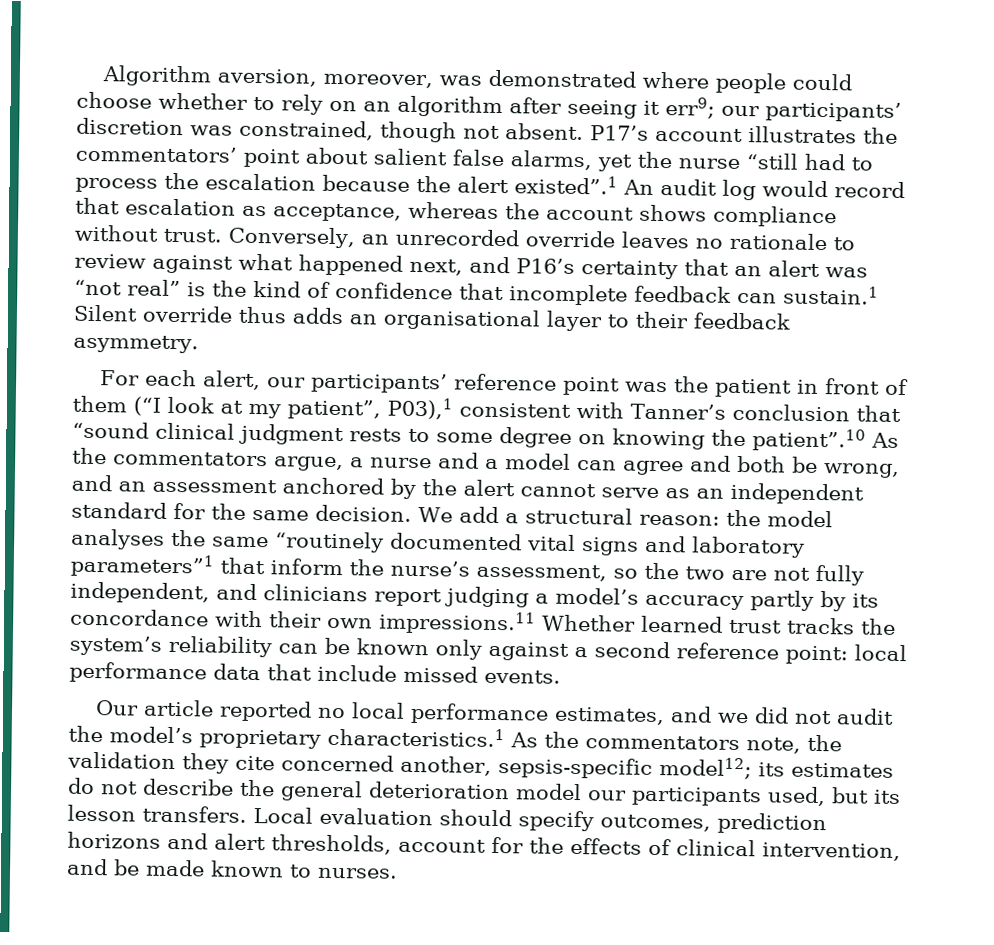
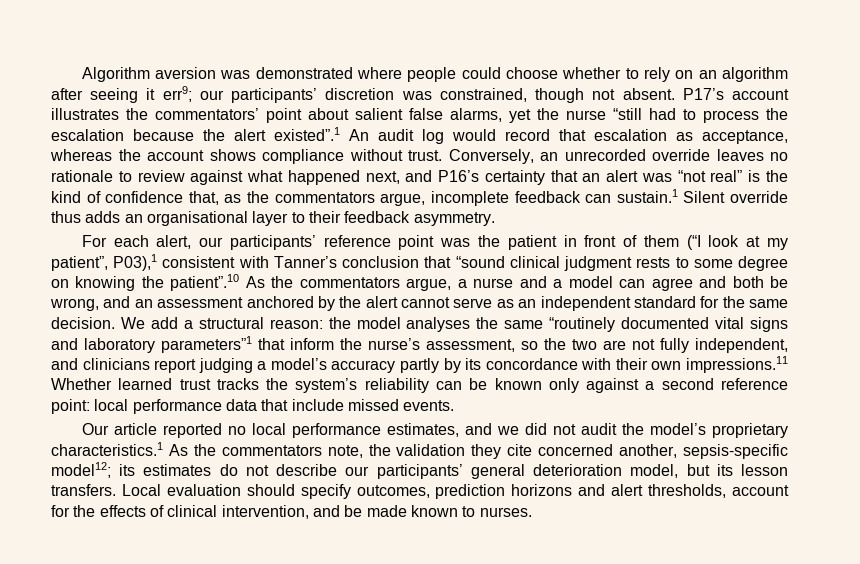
- Algorithm aversion, moreover, was demonstrated where people could choose whether to rely on an algorithm after seeing it err9; our participants’ discretion was constrained, though not absent.
+ Algorithm aversion was demonstrated where people could choose whether to rely on an algorithm after seeing it err9; our participants’ discretion was constrained, though not absent.
- Conversely, an unrecorded override leaves no rationale to review against what happened next, and P16’s certainty that an alert was “not real” is the kind of confidence that incomplete feedback can sustain.1 Silent override thus adds an organisational layer to their feedback asymmetry.
+ Conversely, an unrecorded override leaves no rationale to review against what happened next, and P16’s certainty that an alert was “not real” is the kind of confidence that, as the commentators argue, incomplete feedback can sustain.1 Silent override thus adds an organisational layer to their feedback asymmetry.
- Our article reported no local performance estimates, and we did not audit the model’s proprietary characteristics.1 As the commentators note, the validation they cite concerned another, sepsis-specific model12; its estimates do not describe the general deterioration model our participants used, but its lesson transfers.
+ Our article reported no local performance estimates, and we did not audit the model’s proprietary characteristics.1 As the commentators note, the validation they cite concerned another, sepsis-specific model12; its estimates do not describe our participants’ general deterioration model, but its lesson transfers.

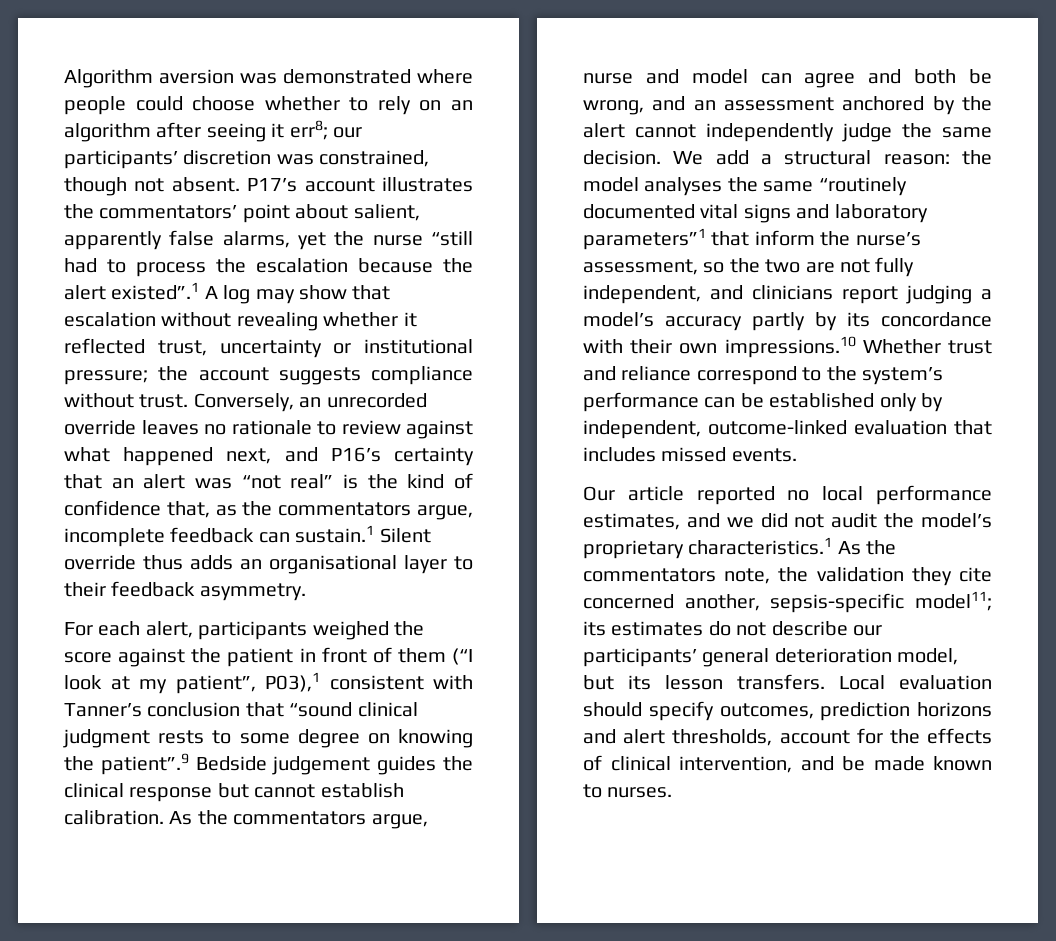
- Algorithm aversion was demonstrated where people could choose whether to rely on an algorithm after seeing it err9; our participants’ discretion was constrained, though not absent.
+ Algorithm aversion was demonstrated where people could choose whether to rely on an algorithm after seeing it err8; our participants’ discretion was constrained, though not absent.
- P17’s account illustrates the commentators’ point about salient false alarms, yet the nurse “still had to process the escalation because the alert existed”.1 An audit log would record that escalation as acceptance, whereas the account shows compliance without trust.
+ P17’s account illustrates the commentators’ point about salient, apparently false alarms, yet the nurse “still had to process the escalation because the alert existed”.1 A log may show that escalation without revealing whether it reflected trust, uncertainty or institutional pressure; the account suggests compliance without trust.
- For each alert, our participants’ reference point was the patient in front of them (“I look at my patient”, P03),1 consistent with Tanner’s conclusion that “sound clinical judgment rests to some degree on knowing the patient”.10 As the commentators argue, a nurse and a model can agree and both be wrong, and an assessment anchored by the alert cannot serve as an independent standard for the same decision.
+ For each alert, participants weighed the score against the patient in front of them (“I look at my patient”, P03),1 consistent with Tanner’s conclusion that “sound clinical judgment rests to some degree on knowing the patient”.9 Bedside judgement guides the clinical response but cannot establish calibration. As the commentators argue, nurse and model can agree and both be wrong, and an assessment anchored by the alert cannot independently judge the same decision.
- We add a structural reason: the model analyses the same “routinely documented vital signs and laboratory parameters”1 that inform the nurse’s assessment, so the two are not fully independent, and clinicians report judging a model’s accuracy partly by its concordance with their own impressions.11 Whether learned trust tracks the system’s reliability can be known only against a second reference point: local performance data that include missed events.
+ We add a structural reason: the model analyses the same “routinely documented vital signs and laboratory parameters”1 that inform the nurse’s assessment, so the two are not fully independent, and clinicians report judging a model’s accuracy partly by its concordance with their own impressions.10 Whether trust and reliance correspond to the system’s performance can be established only by independent, outcome-linked evaluation that includes missed events.
- Our article reported no local performance estimates, and we did not audit the model’s proprietary characteristics.1 As the commentators note, the validation they cite concerned another, sepsis-specific model12; its estimates do not describe our participants’ general deterioration model, but its lesson transfers.
+ Our article reported no local performance estimates, and we did not audit the model’s proprietary characteristics.1 As the commentators note, the validation they cite concerned another, sepsis-specific model11; its estimates do not describe our participants’ general deterioration model, but its lesson transfers.

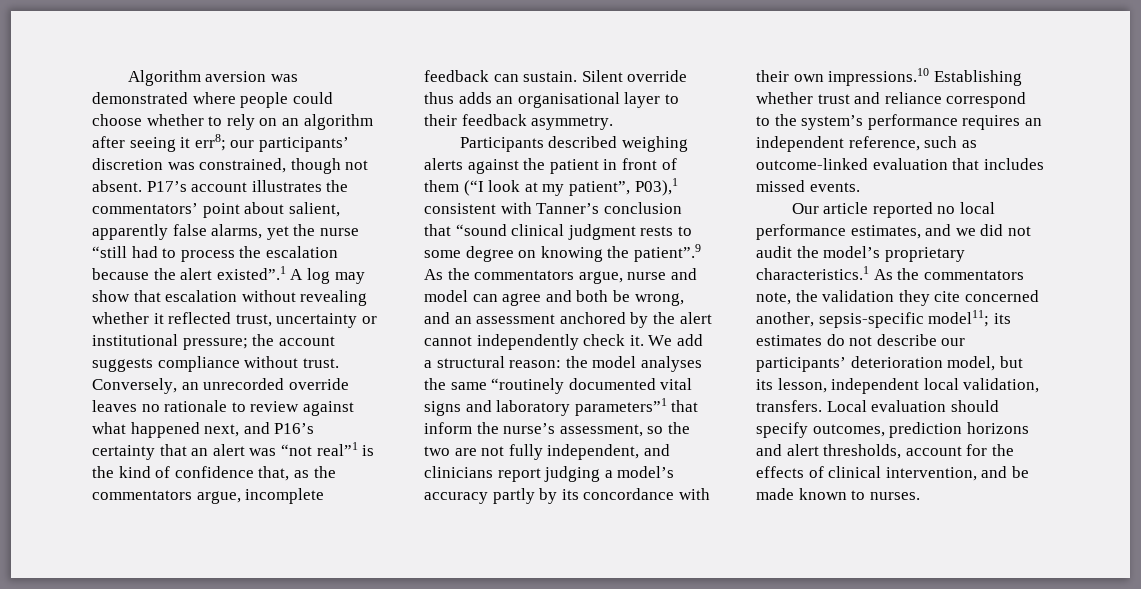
- Conversely, an unrecorded override leaves no rationale to review against what happened next, and P16’s certainty that an alert was “not real” is the kind of confidence that, as the commentators argue, incomplete feedback can sustain.1 Silent override thus adds an organisational layer to their feedback asymmetry.
+ Conversely, an unrecorded override leaves no rationale to review against what happened next, and P16’s certainty that an alert was “not real”1 is the kind of confidence that, as the commentators argue, incomplete feedback can sustain. Silent override thus adds an organisational layer to their feedback asymmetry.
- For each alert, participants weighed the score against the patient in front of them (“I look at my patient”, P03),1 consistent with Tanner’s conclusion that “sound clinical judgment rests to some degree on knowing the patient”.9 Bedside judgement guides the clinical response but cannot establish calibration. As the commentators argue, nurse and model can agree and both be wrong, and an assessment anchored by the alert cannot independently judge the same decision.
+ Participants described weighing alerts against the patient in front of them (“I look at my patient”, P03),1 consistent with Tanner’s conclusion that “sound clinical judgment rests to some degree on knowing the patient”.9 As the commentators argue, nurse and model can agree and both be wrong, and an assessment anchored by the alert cannot independently check it.
- We add a structural reason: the model analyses the same “routinely documented vital signs and laboratory parameters”1 that inform the nurse’s assessment, so the two are not fully independent, and clinicians report judging a model’s accuracy partly by its concordance with their own impressions.10 Whether trust and reliance correspond to the system’s performance can be established only by independent, outcome-linked evaluation that includes missed events.
+ We add a structural reason: the model analyses the same “routinely documented vital signs and laboratory parameters”1 that inform the nurse’s assessment, so the two are not fully independent, and clinicians report judging a model’s accuracy partly by its concordance with their own impressions.10 Establishing whether trust and reliance correspond to the system’s performance requires an independent reference, such as outcome-linked evaluation that includes missed events.
- Our article reported no local performance estimates, and we did not audit the model’s proprietary characteristics.1 As the commentators note, the validation they cite concerned another, sepsis-specific model11; its estimates do not describe our participants’ general deterioration model, but its lesson transfers.
+ Our article reported no local performance estimates, and we did not audit the model’s proprietary characteristics.1 As the commentators note, the validation they cite concerned another, sepsis-specific model11; its estimates do not describe our participants’ deterioration model, but its lesson, independent local validation, transfers.

